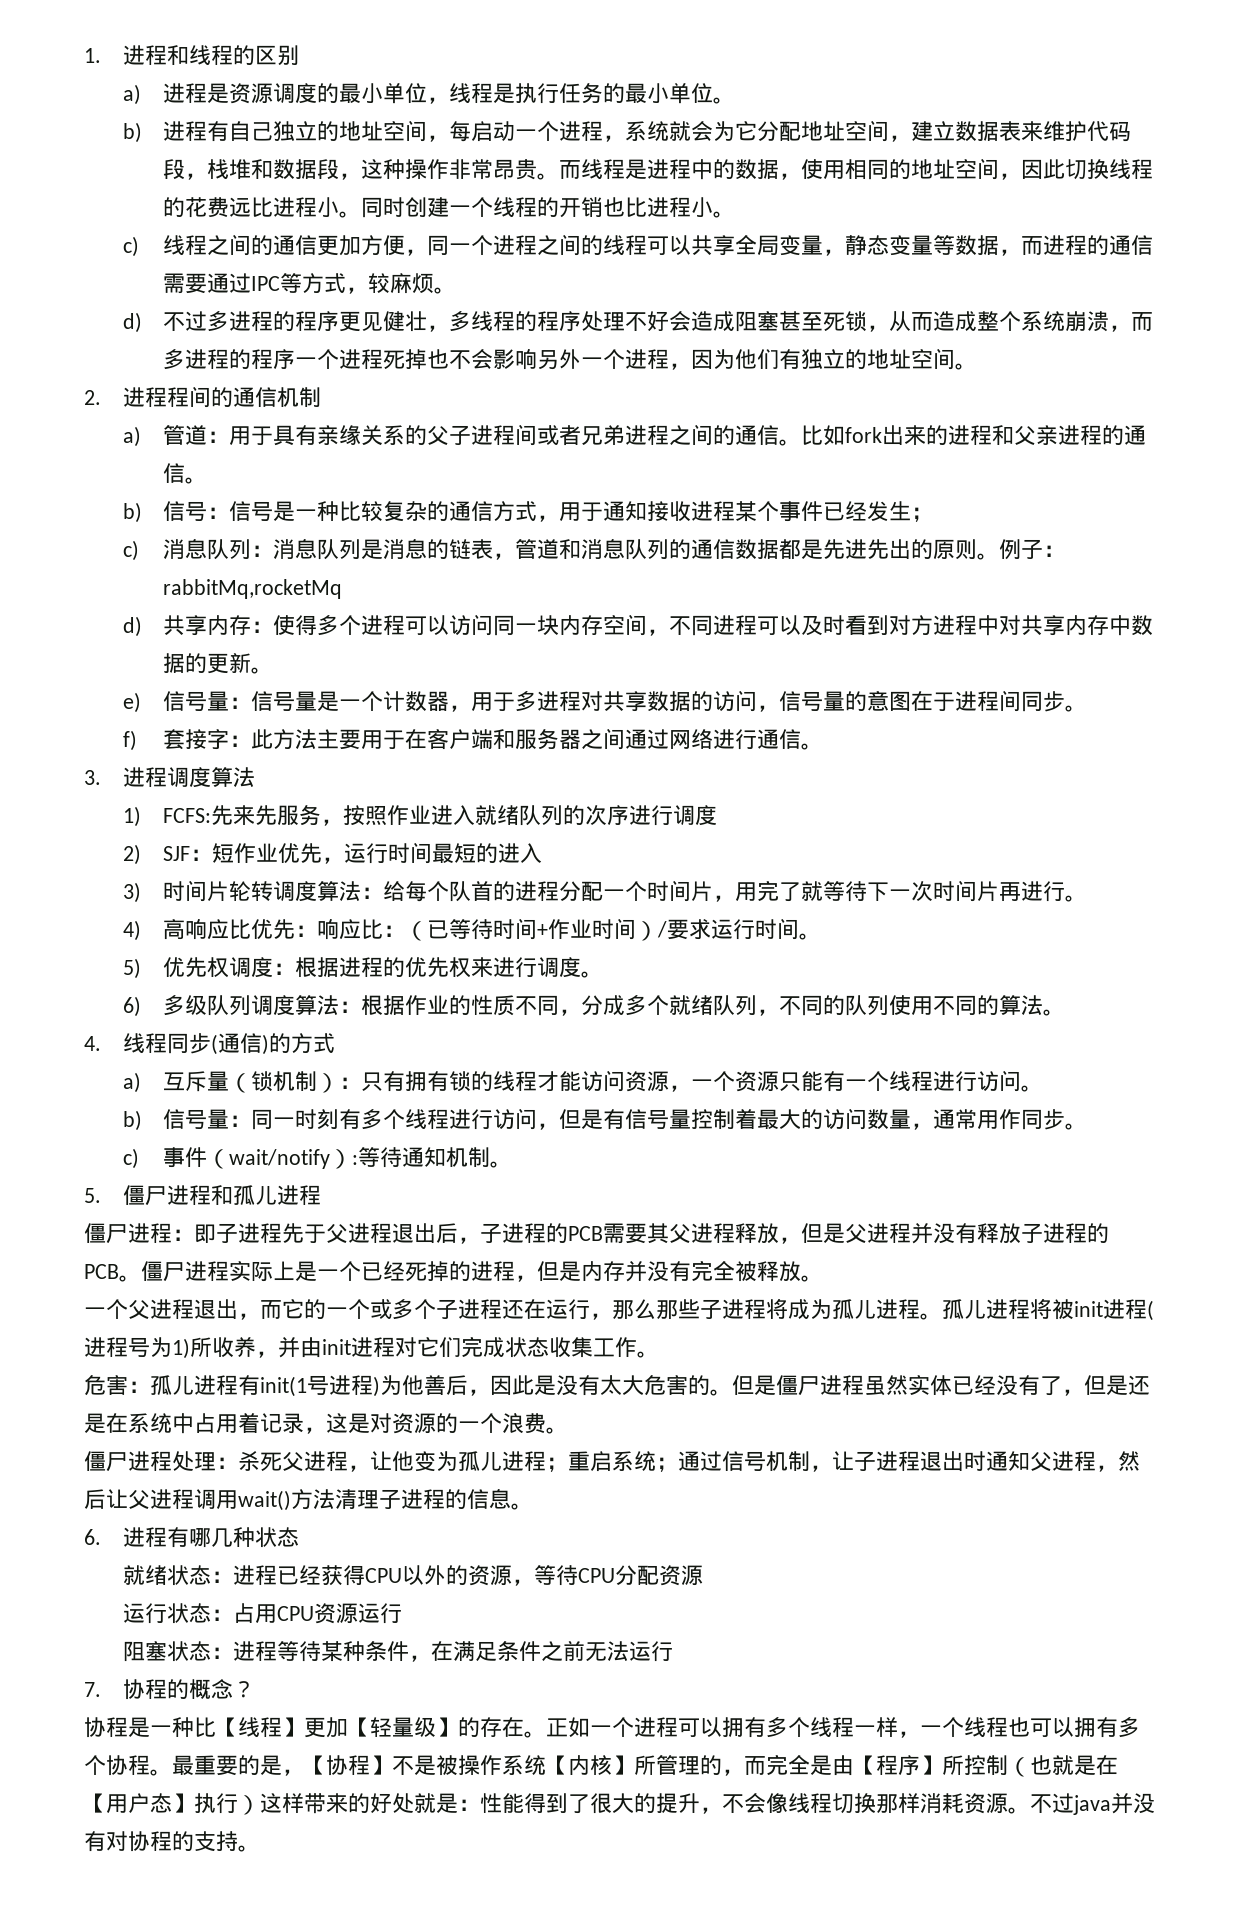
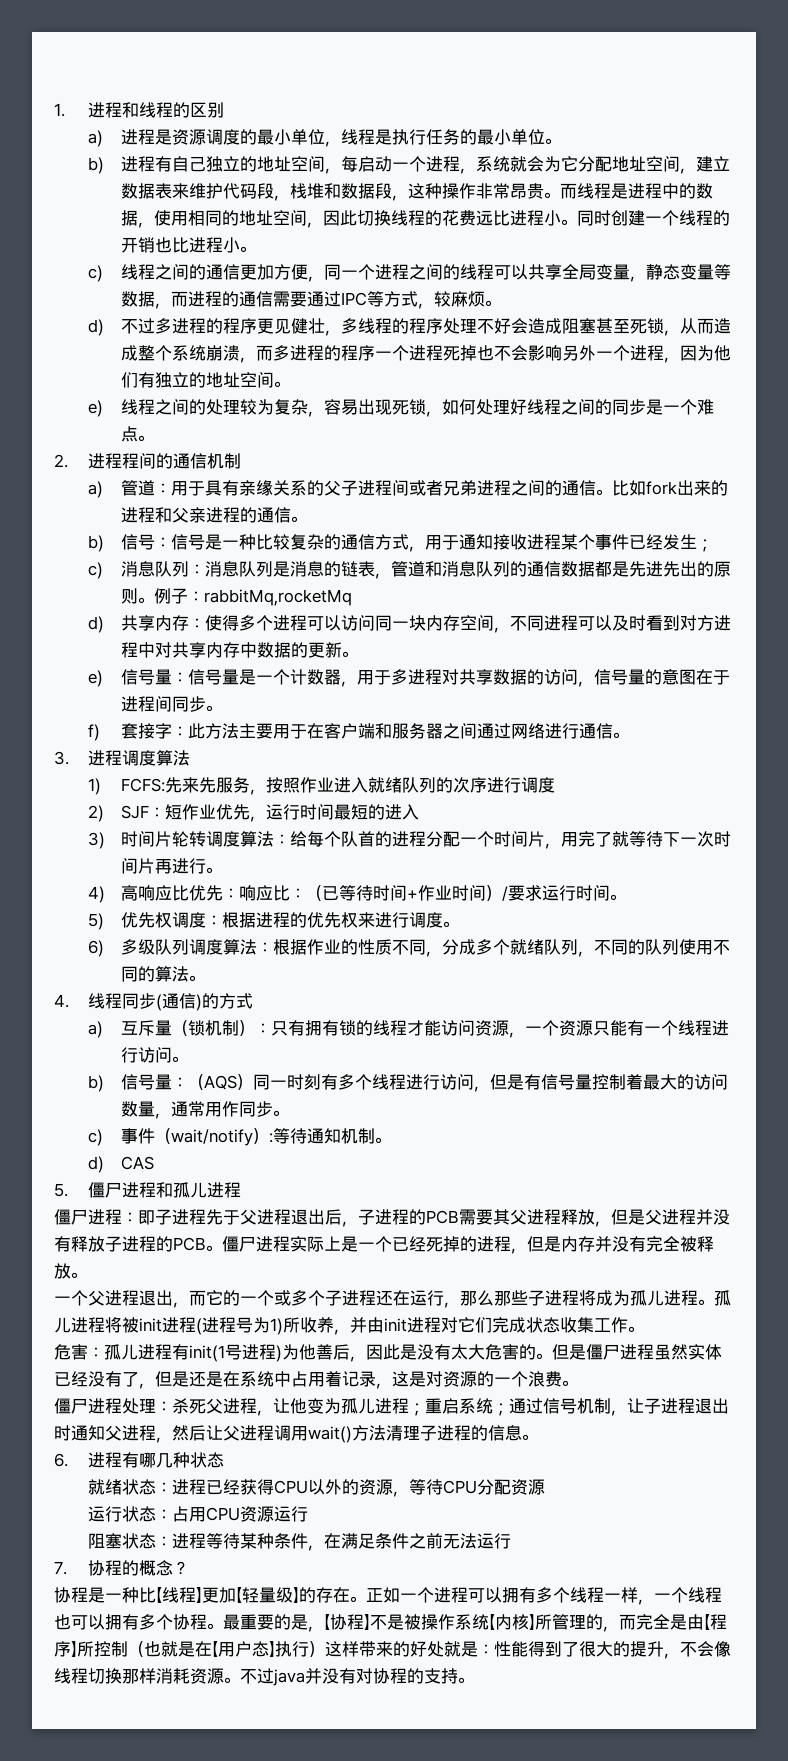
+ e)线程之间的处理较为复杂，容易出现死锁，如何处理好线程之间的同步是一个难点。
- b)信号量：同一时刻有多个线程进行访问，但是有信号量控制着最大的访问数量，通常用作同步。
+ b)信号量：（AQS）同一时刻有多个线程进行访问，但是有信号量控制着最大的访问数量，通常用作同步。
+ d) CAS

